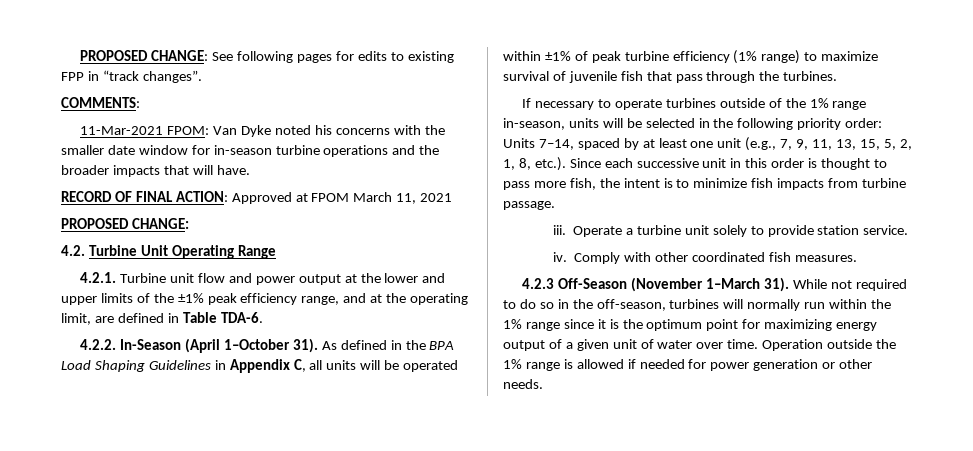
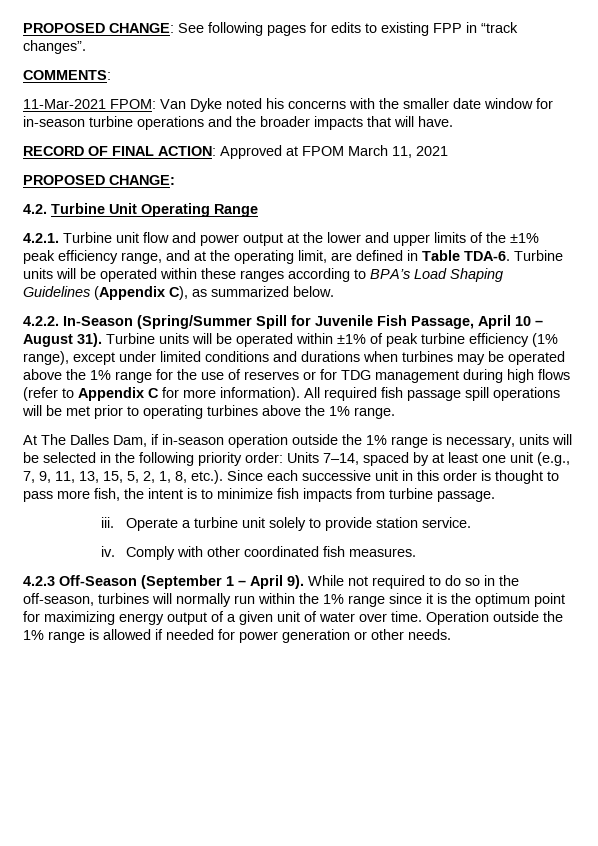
- 4.2.1. Turbine unit flow and power output at the lower and upper limits of the ±1% peak efficiency range, and at the operating limit, are defined in Table TDA-6.
- 4.2.2. In-Season (April 1–October 31). As defined in the BPA Load Shaping Guidelines in Appendix C, all units will be operated within ±1% of peak turbine efficiency (1% range) to maximize survival of juvenile fish that pass through the turbines.
- If necessary to operate turbines outside of the 1% range in-season, units will be selected in the following priority order:
+ 4.2.1. Turbine unit flow and power output at the lower and upper limits of the ±1% peak efficiency range, and at the operating limit, are defined in Table TDA-6. Turbine units will be operated within these ranges according to BPA’s Load Shaping Guidelines (Appendix C), as summarized below.
+ 4.2.2. In-Season (Spring/Summer Spill for Juvenile Fish Passage, April 10 – August 31). Turbine units will be operated within ±1% of peak turbine efficiency (1% range), except under limited conditions and durations when turbines may be operated above the 1% range for the use of reserves or for TDG management during high flows (refer to Appendix C for more information). All required fish passage spill operations will be met prior to operating turbines above the 1% range.
+ At The Dalles Dam, if in-season operation outside the 1% range is necessary, units will be selected in the following priority order:
- 4.2.3 Off-Season (November 1–March 31).
+ 4.2.3 Off-Season (September 1 – April 9).

